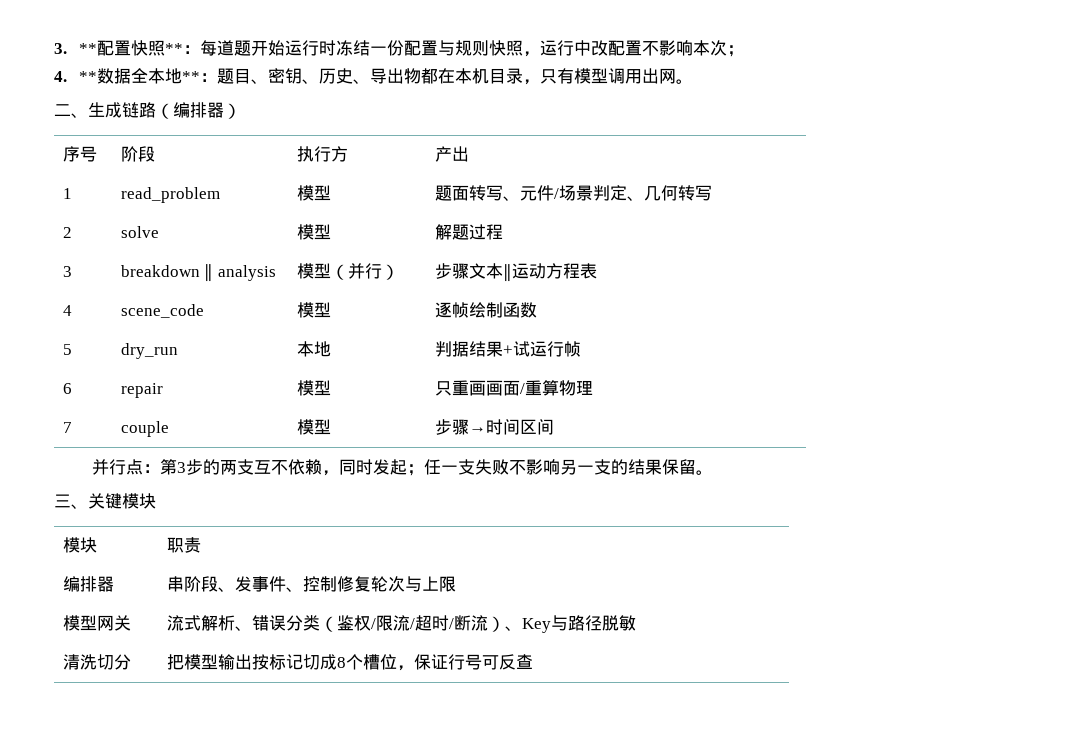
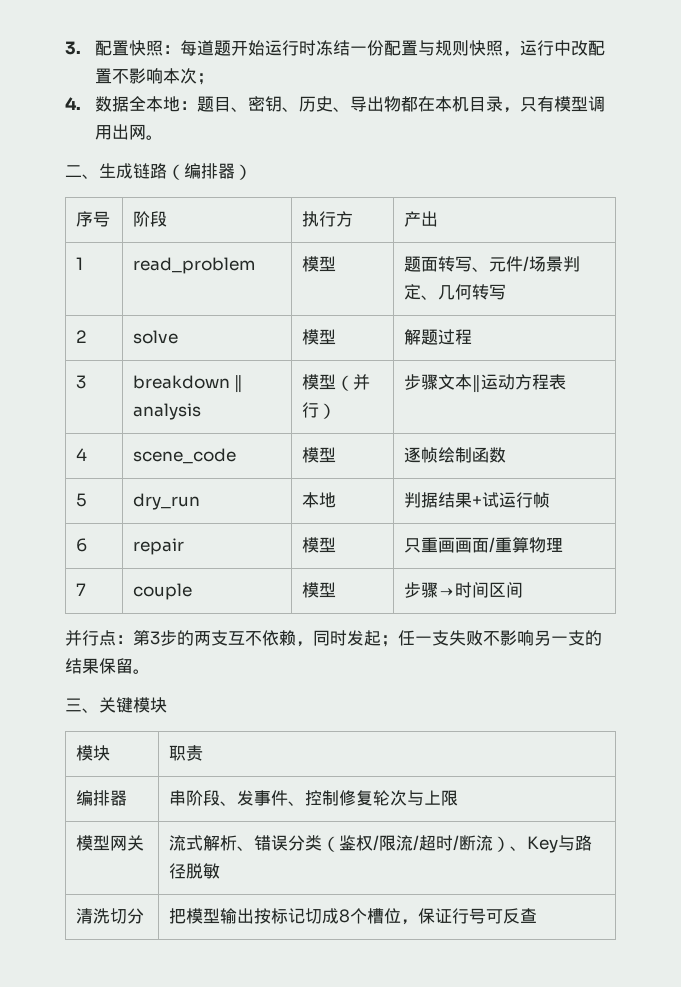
- 3. **配置快照**：每道题开始运行时冻结一份配置与规则快照，运行中改配置不影响本次；
+ 3.配置快照：每道题开始运行时冻结一份配置与规则快照，运行中改配置不影响本次；
- 4. **数据全本地**：题目、密钥、历史、导出物都在本机目录，只有模型调用出网。
+ 4.数据全本地：题目、密钥、历史、导出物都在本机目录，只有模型调用出网。

